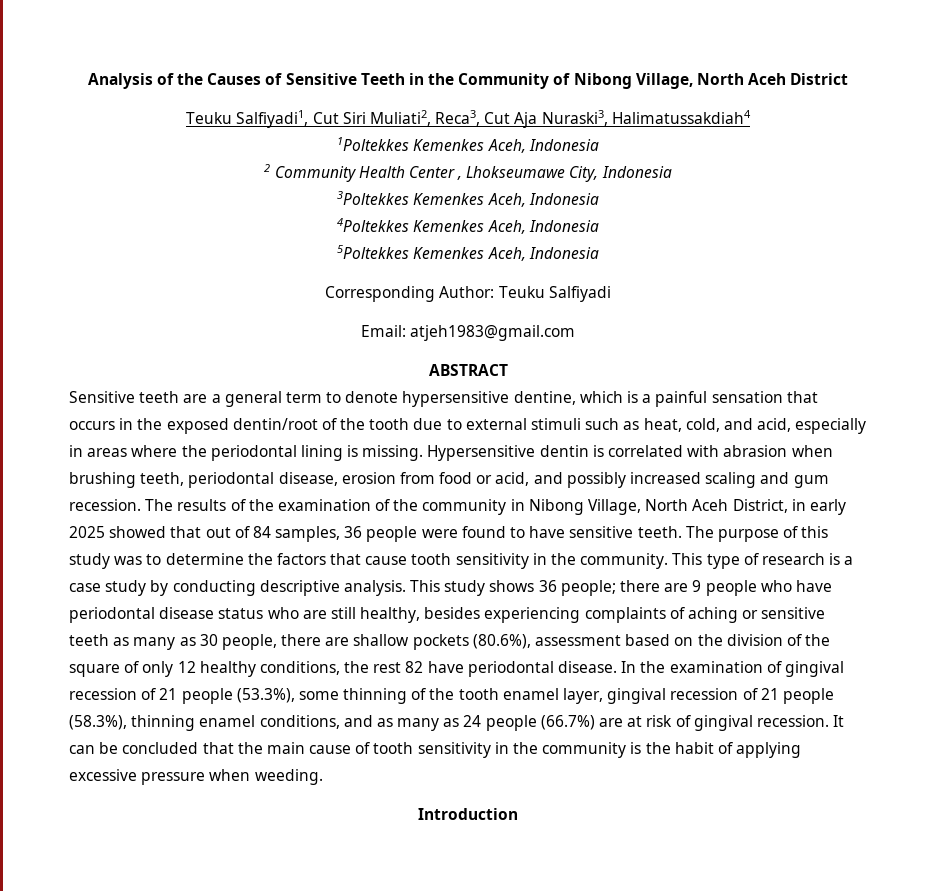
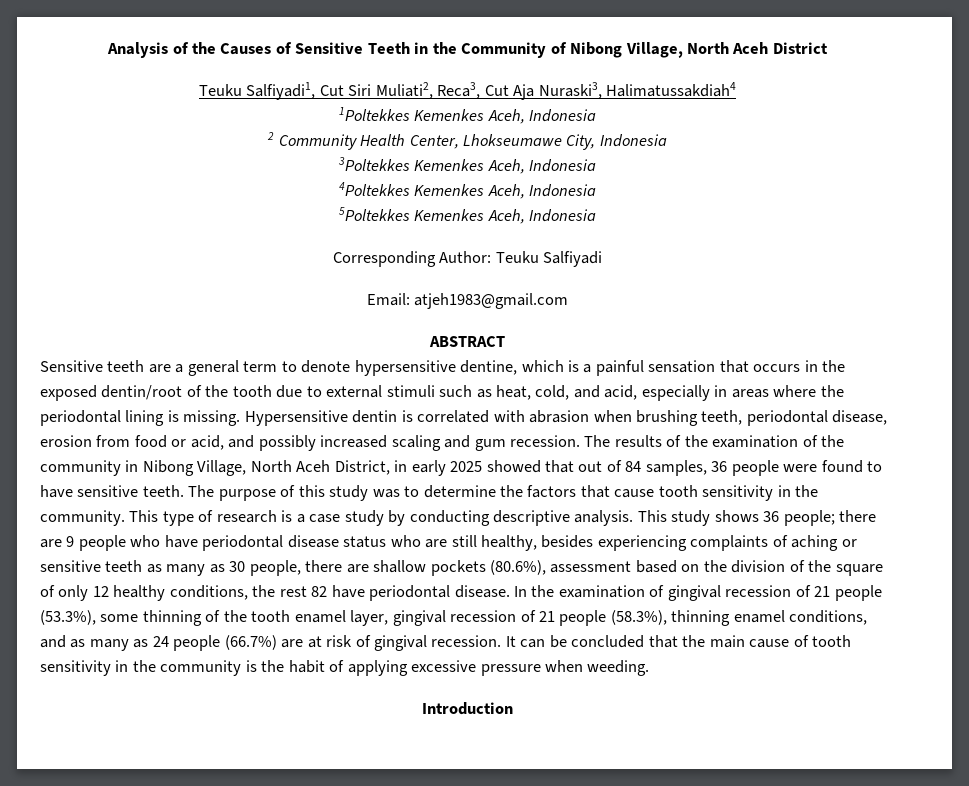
- 2 Community Health Center , Lhokseumawe City, Indonesia
+ 2 Community Health Center, Lhokseumawe City, Indonesia

